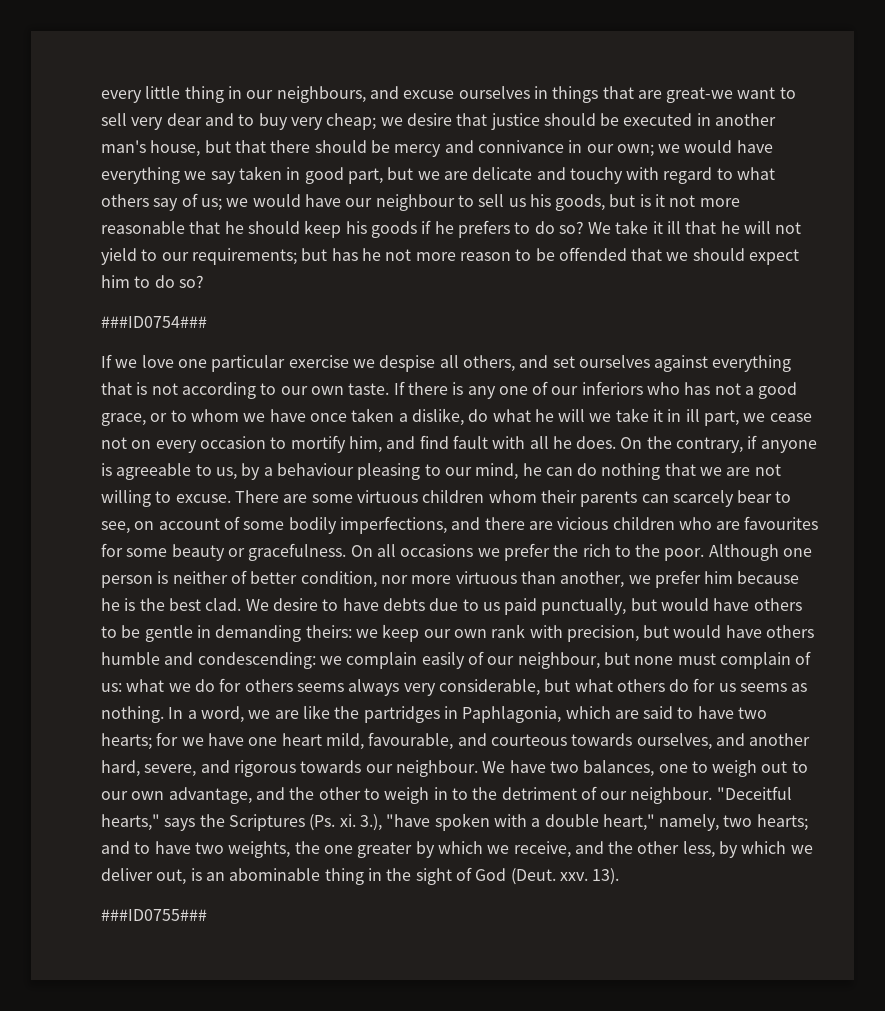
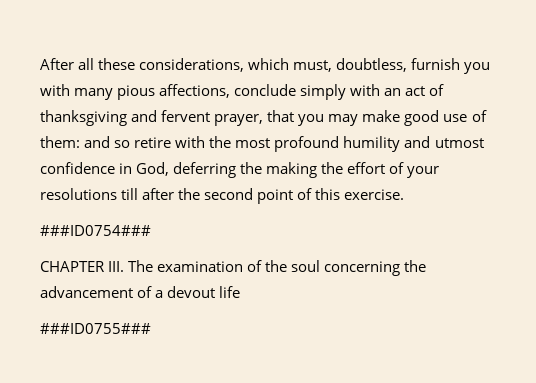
- every little thing in our neighbours, and excuse ourselves in things that are great-we want to sell very dear and to buy very cheap; we desire that justice should be executed in another man's house, but that there should be mercy and connivance in our own; we would have everything we say taken in good part, but we are delicate and touchy with regard to what others say of us; we would have our neighbour to sell us his goods, but is it not more reasonable that he should keep his goods if he prefers to do so? We take it ill that he will not yield to our requirements; but has he not more reason to be offended that we should expect him to do so?
+ After all these considerations, which must, doubtless, furnish you with many pious affections, conclude simply with an act of thanksgiving and fervent prayer, that you may make good use of them: and so retire with the most profound humility and utmost confidence in God, deferring the making the effort of your resolutions till after the second point of this exercise.
  ###ID0754###
- If we love one particular exercise we despise all others, and set ourselves against everything that is not according to our own taste. If there is any one of our inferiors who has not a good grace, or to whom we have once taken a dislike, do what he will we take it in ill part, we cease not on every occasion to mortify him, and find fault with all he does. On the contrary, if anyone is agreeable to us, by a behaviour pleasing to our mind, he can do nothing that we are not willing to excuse. There are some virtuous children whom their parents can scarcely bear to see, on account of some bodily imperfections, and there are vicious children who are favourites for some beauty or gracefulness. On all occasions we prefer the rich to the poor. Although one person is neither of better condition, nor more virtuous than another, we prefer him because he is the best clad. We desire to have debts due to us paid punctually, but would have others to be gentle in demanding theirs: we keep our own rank with precision, but would have others humble and condescending: we complain easily of our neighbour, but none must complain of us: what we do for others seems always very considerable, but what others do for us seems as nothing. In a word, we are like the partridges in Paphlagonia, which are said to have two hearts; for we have one heart mild, favourable, and courteous towards ourselves, and another hard, severe, and rigorous towards our neighbour. We have two balances, one to weigh out to our own advantage, and the other to weigh in to the detriment of our neighbour. "Deceitful hearts," says the Scriptures (Ps. xi. 3.), "have spoken with a double heart," namely, two hearts; and to have two weights, the one greater by which we receive, and the other less, by which we deliver out, is an abominable thing in the sight of God (Deut. xxv. 13).
+ CHAPTER III. The examination of the soul concerning the advancement of a devout life

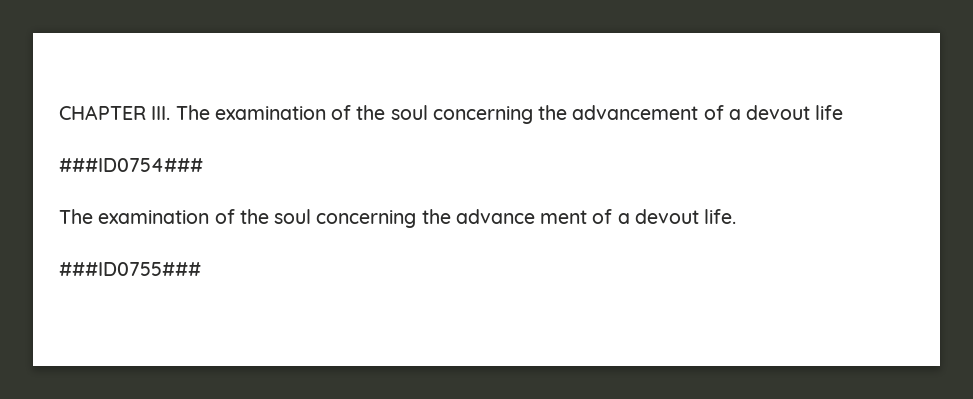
- After all these considerations, which must, doubtless, furnish you with many pious affections, conclude simply with an act of thanksgiving and fervent prayer, that you may make good use of them: and so retire with the most profound humility and utmost confidence in God, deferring the making the effort of your resolutions till after the second point of this exercise.
- ###ID0754###
+ ###ID0754###
+ The examination of the soul concerning the advance ment of a devout life.

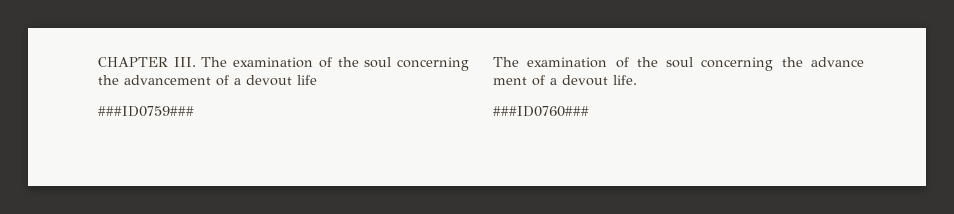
- ###ID0754###
+ ###ID0759###
- ###ID0755###
+ ###ID0760###

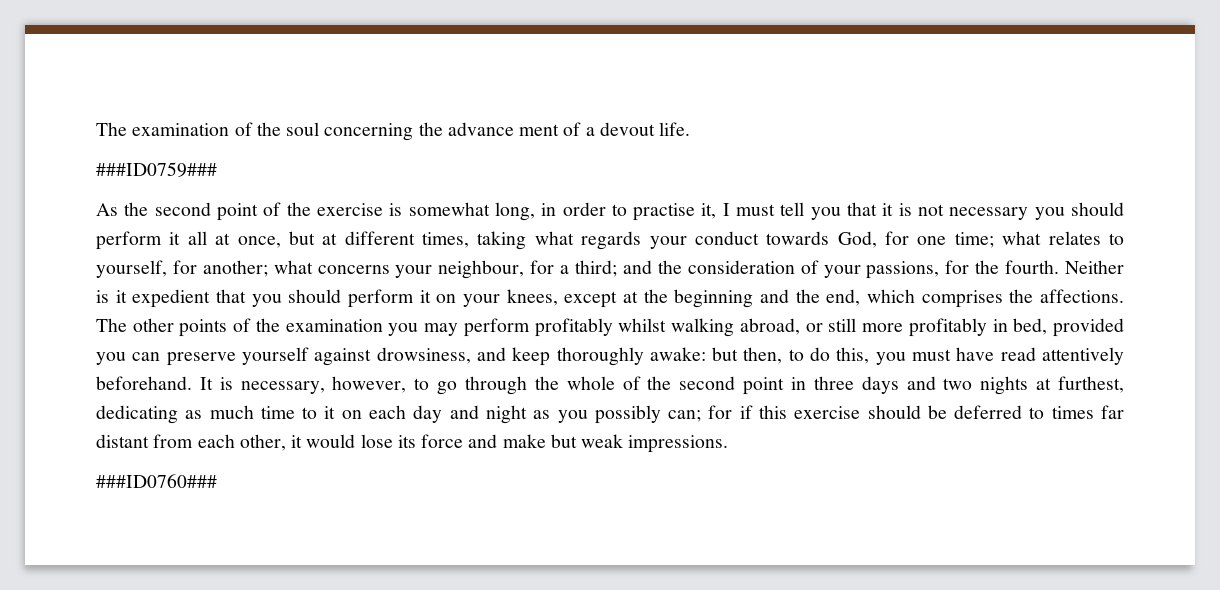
- CHAPTER III. The examination of the soul concerning the advancement of a devout life
- ###ID0759###
+ ###ID0759###
+ As the second point of the exercise is somewhat long, in order to practise it, I must tell you that it is not necessary you should perform it all at once, but at different times, taking what regards your conduct towards God, for one time; what relates to yourself, for another; what concerns your neighbour, for a third; and the consideration of your passions, for the fourth. Neither is it expedient that you should perform it on your knees, except at the beginning and the end, which comprises the affections. The other points of the examination you may perform profitably whilst walking abroad, or still more profitably in bed, provided you can preserve yourself against drowsiness, and keep thoroughly awake: but then, to do this, you must have read attentively beforehand. It is necessary, however, to go through the whole of the second point in three days and two nights at furthest, dedicating as much time to it on each day and night as you possibly can; for if this exercise should be deferred to times far distant from each other, it would lose its force and make but weak impressions.

